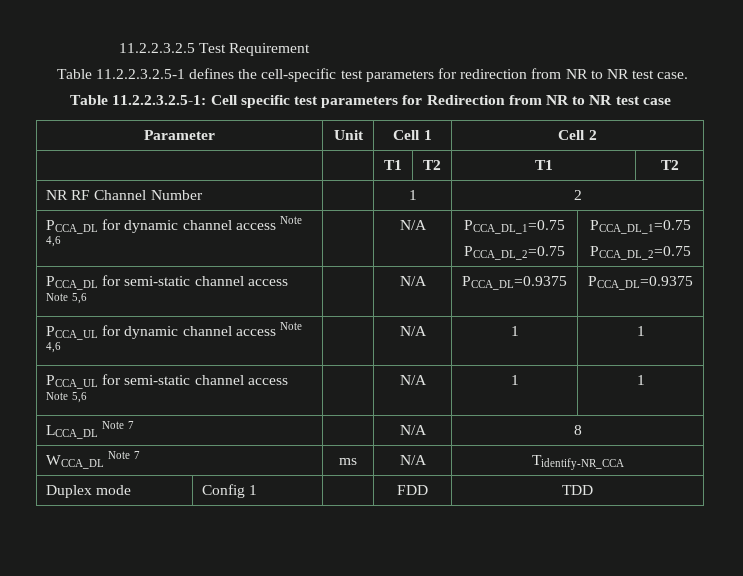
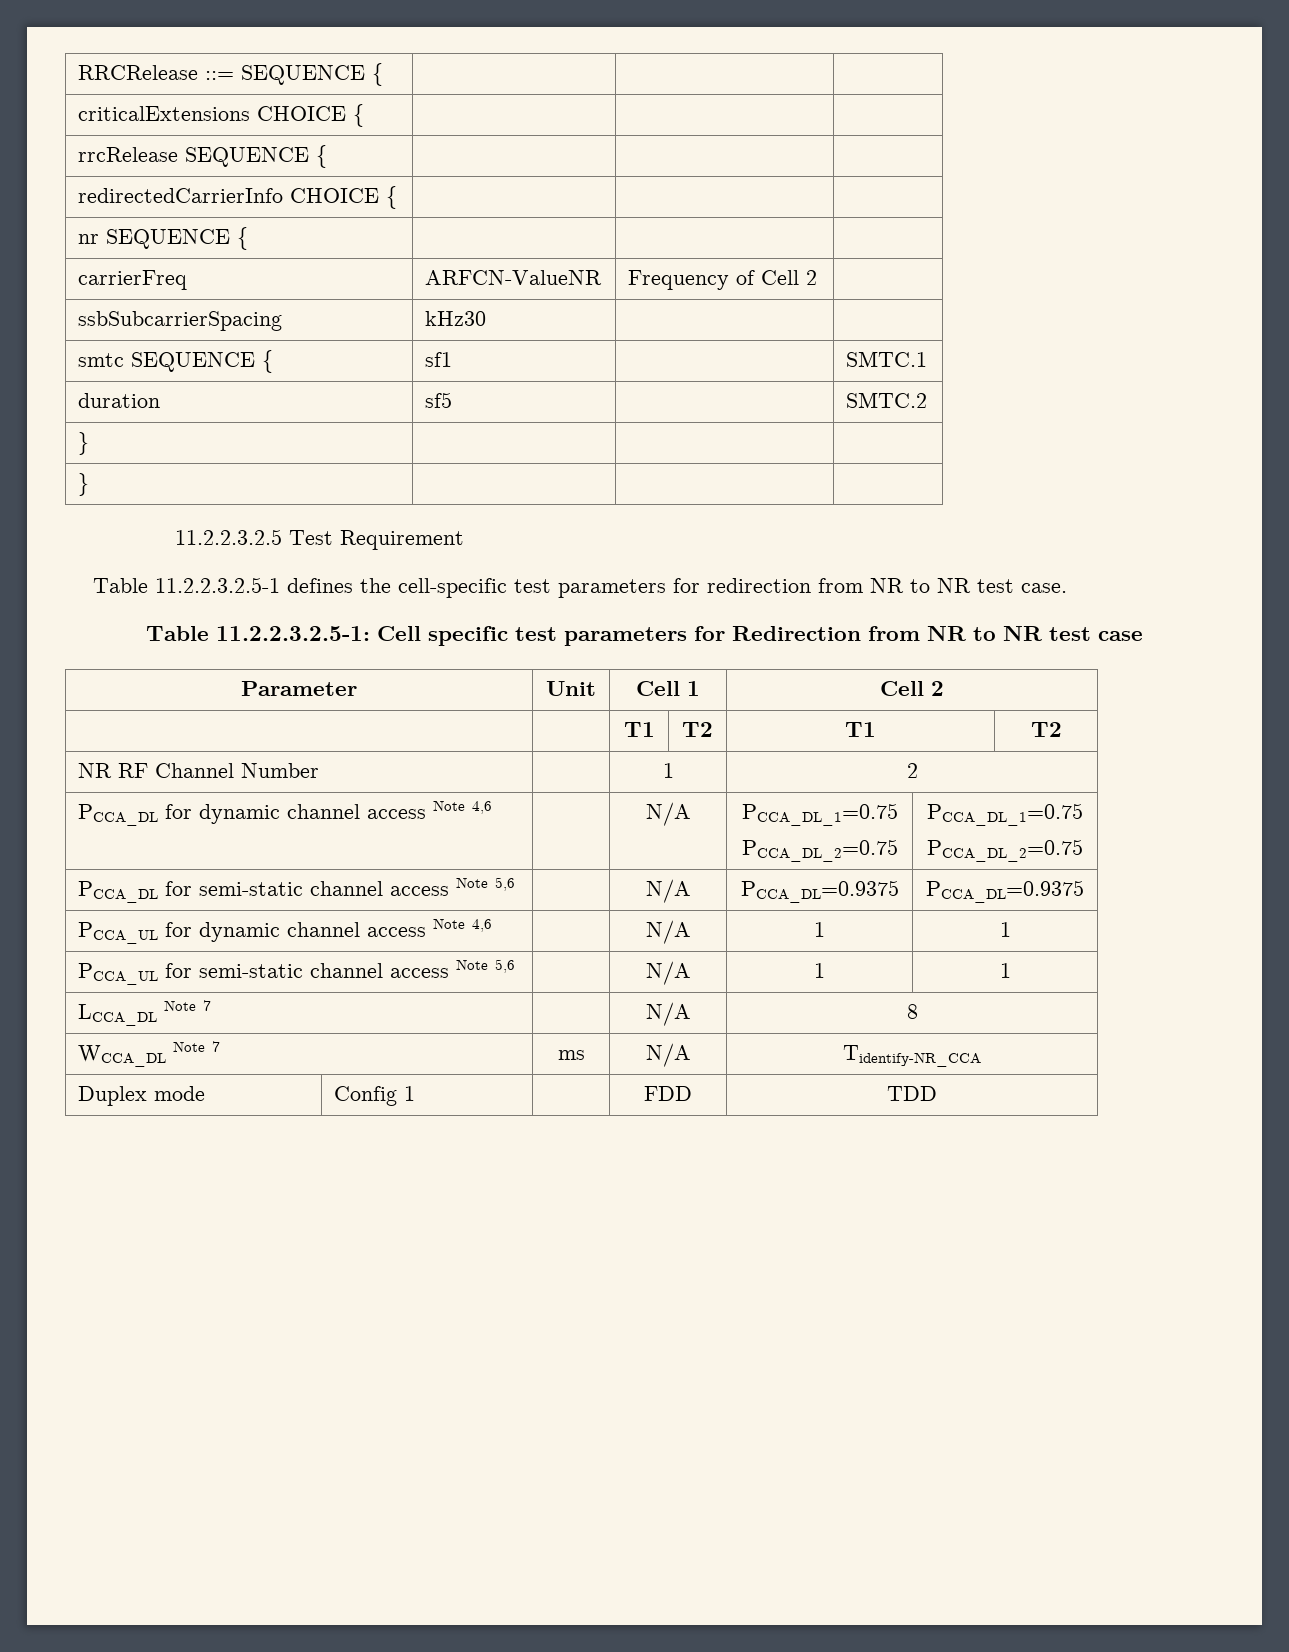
+ RRCRelease ::= SEQUENCE { | | |
+ criticalExtensions CHOICE { | | |
+ rrcRelease SEQUENCE { | | |
+ redirectedCarrierInfo CHOICE { | | |
+ nr SEQUENCE { | | |
+ carrierFreq | ARFCN-ValueNR | Frequency of Cell 2 |
+ ssbSubcarrierSpacing | kHz30 | |
+ smtc SEQUENCE { | sf1 | | SMTC.1
+ duration | sf5 | | SMTC.2
+ } | | |
+ } | | |

